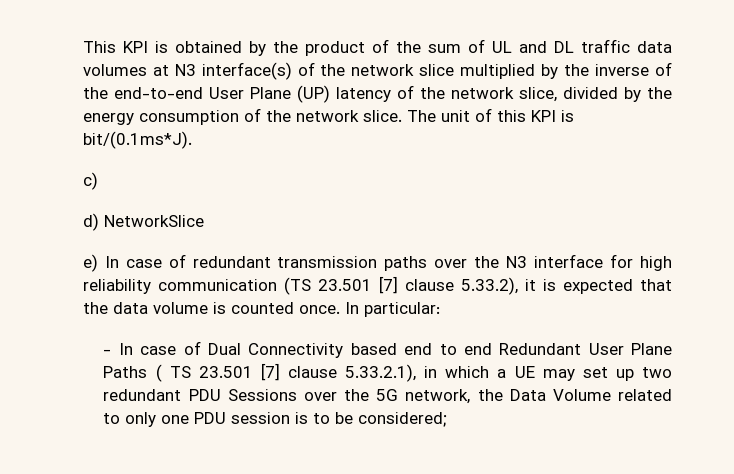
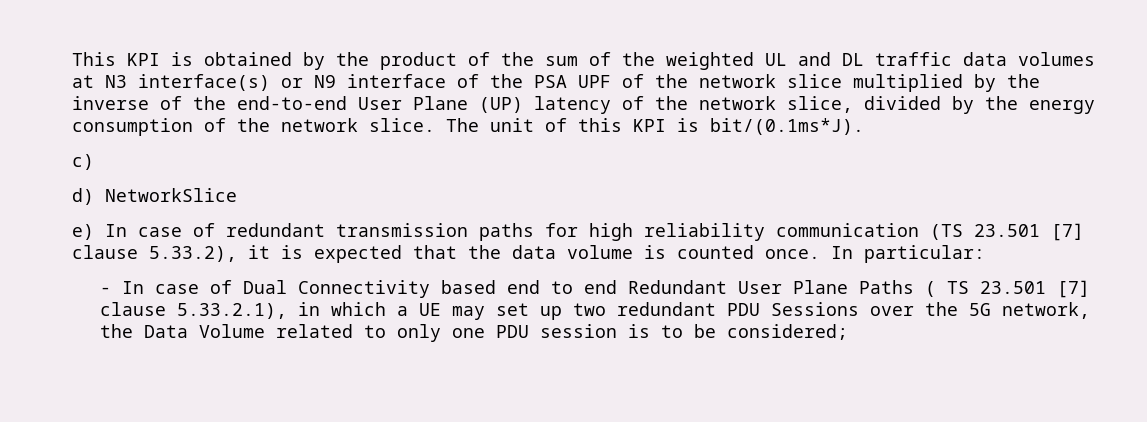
- This KPI is obtained by the product of the sum of UL and DL traffic data volumes at N3 interface(s) of the network slice multiplied by the inverse of the end-to-end User Plane (UP) latency of the network slice, divided by the energy consumption of the network slice.
+ This KPI is obtained by the product of the sum of the weighted UL and DL traffic data volumes at N3 interface(s) or N9 interface of the PSA UPF of the network slice multiplied by the inverse of the end-to-end User Plane (UP) latency of the network slice, divided by the energy consumption of the network slice.
- e) In case of redundant transmission paths over the N3 interface for high reliability communication (TS 23.501 [7] clause 5.33.2), it is expected that the data volume is counted once.
+ e) In case of redundant transmission paths for high reliability communication (TS 23.501 [7] clause 5.33.2), it is expected that the data volume is counted once.

